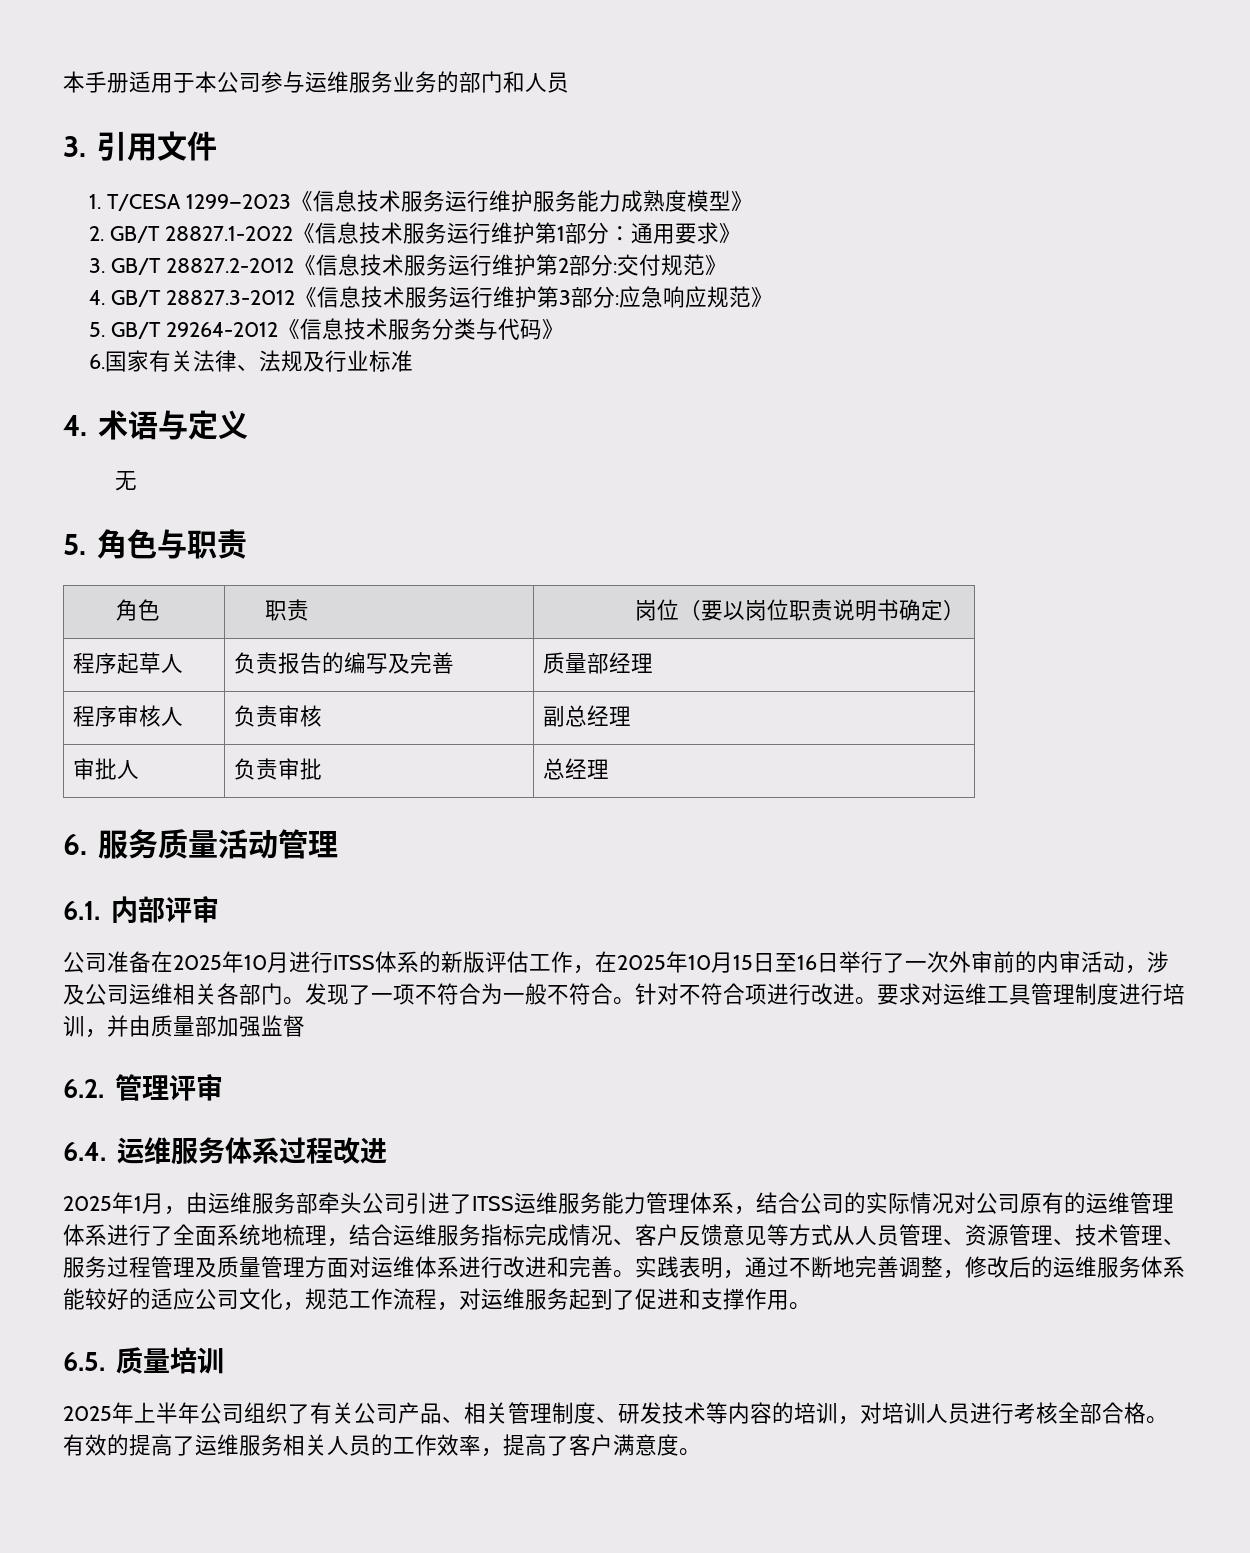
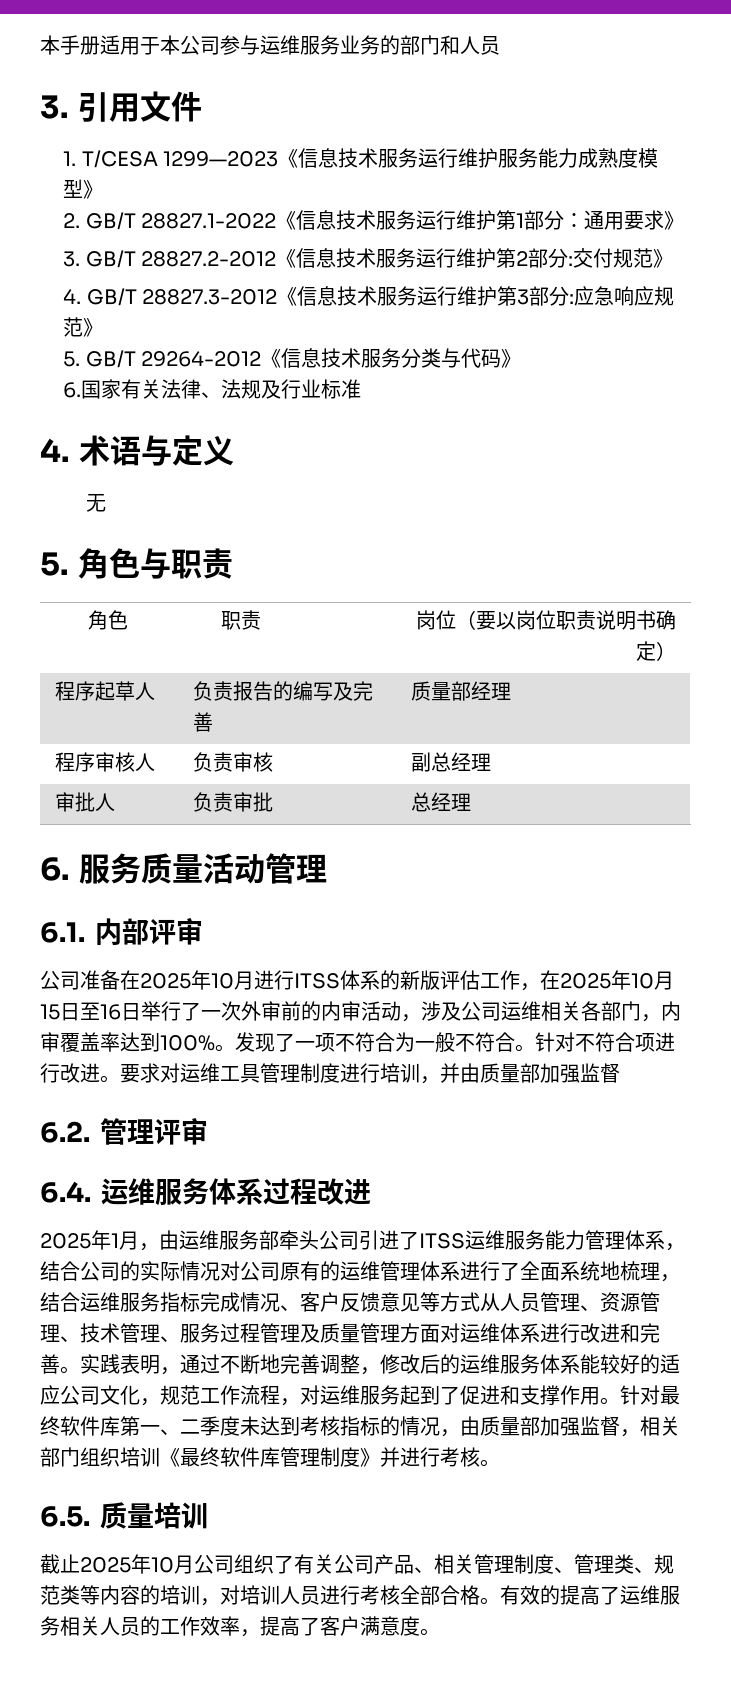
- 公司准备在2025年10月进行ITSS体系的新版评估工作，在2025年10月15日至16日举行了一次外审前的内审活动，涉及公司运维相关各部门。
+ 公司准备在2025年10月进行ITSS体系的新版评估工作，在2025年10月15日至16日举行了一次外审前的内审活动，涉及公司运维相关各部门，内审覆盖率达到100%。
+ 针对最终软件库第一、二季度未达到考核指标的情况，由质量部加强监督，相关部门组织培训《最终软件库管理制度》并进行考核。
- 2025年上半年公司组织了有关公司产品、相关管理制度、研发技术等内容的培训，对培训人员进行考核全部合格。
+ 截止2025年10月公司组织了有关公司产品、相关管理制度、管理类、规范类等内容的培训，对培训人员进行考核全部合格。

